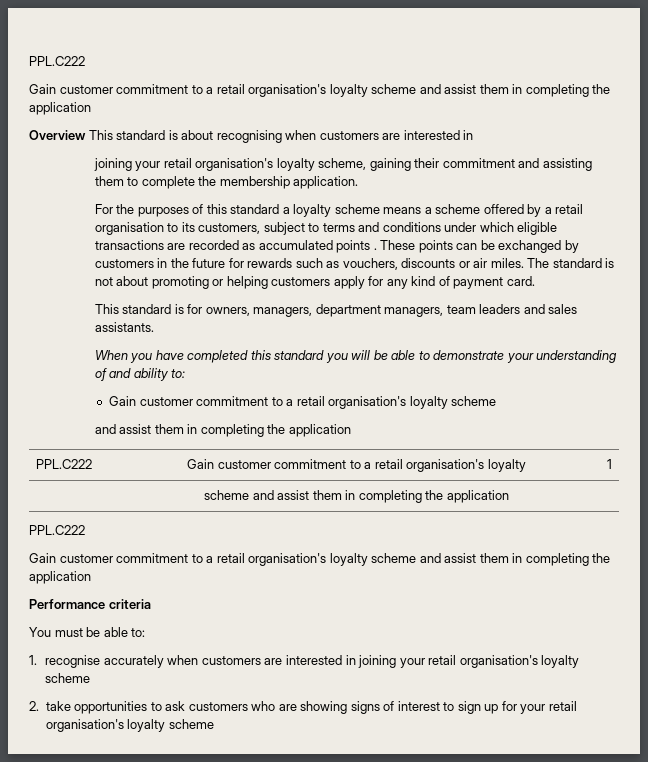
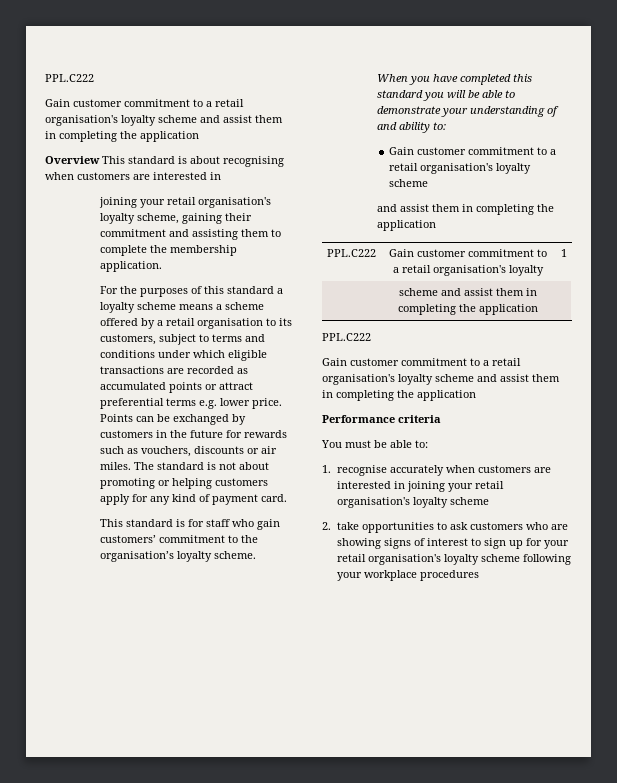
- For the purposes of this standard a loyalty scheme means a scheme offered by a retail organisation to its customers, subject to terms and conditions under which eligible transactions are recorded as accumulated points . These points can be exchanged by customers in the future for rewards such as vouchers, discounts or air miles.
+ For the purposes of this standard a loyalty scheme means a scheme offered by a retail organisation to its customers, subject to terms and conditions under which eligible transactions are recorded as accumulated points or attract preferential terms e.g. lower price. Points can be exchanged by customers in the future for rewards such as vouchers, discounts or air miles.
- This standard is for owners, managers, department managers, team leaders and sales assistants.
+ This standard is for staff who gain customers’ commitment to the organisation’s loyalty scheme.
- 2. take opportunities to ask customers who are showing signs of interest to sign up for your retail organisation's loyalty scheme
+ 2. take opportunities to ask customers who are showing signs of interest to sign up for your retail organisation's loyalty scheme following your workplace procedures

